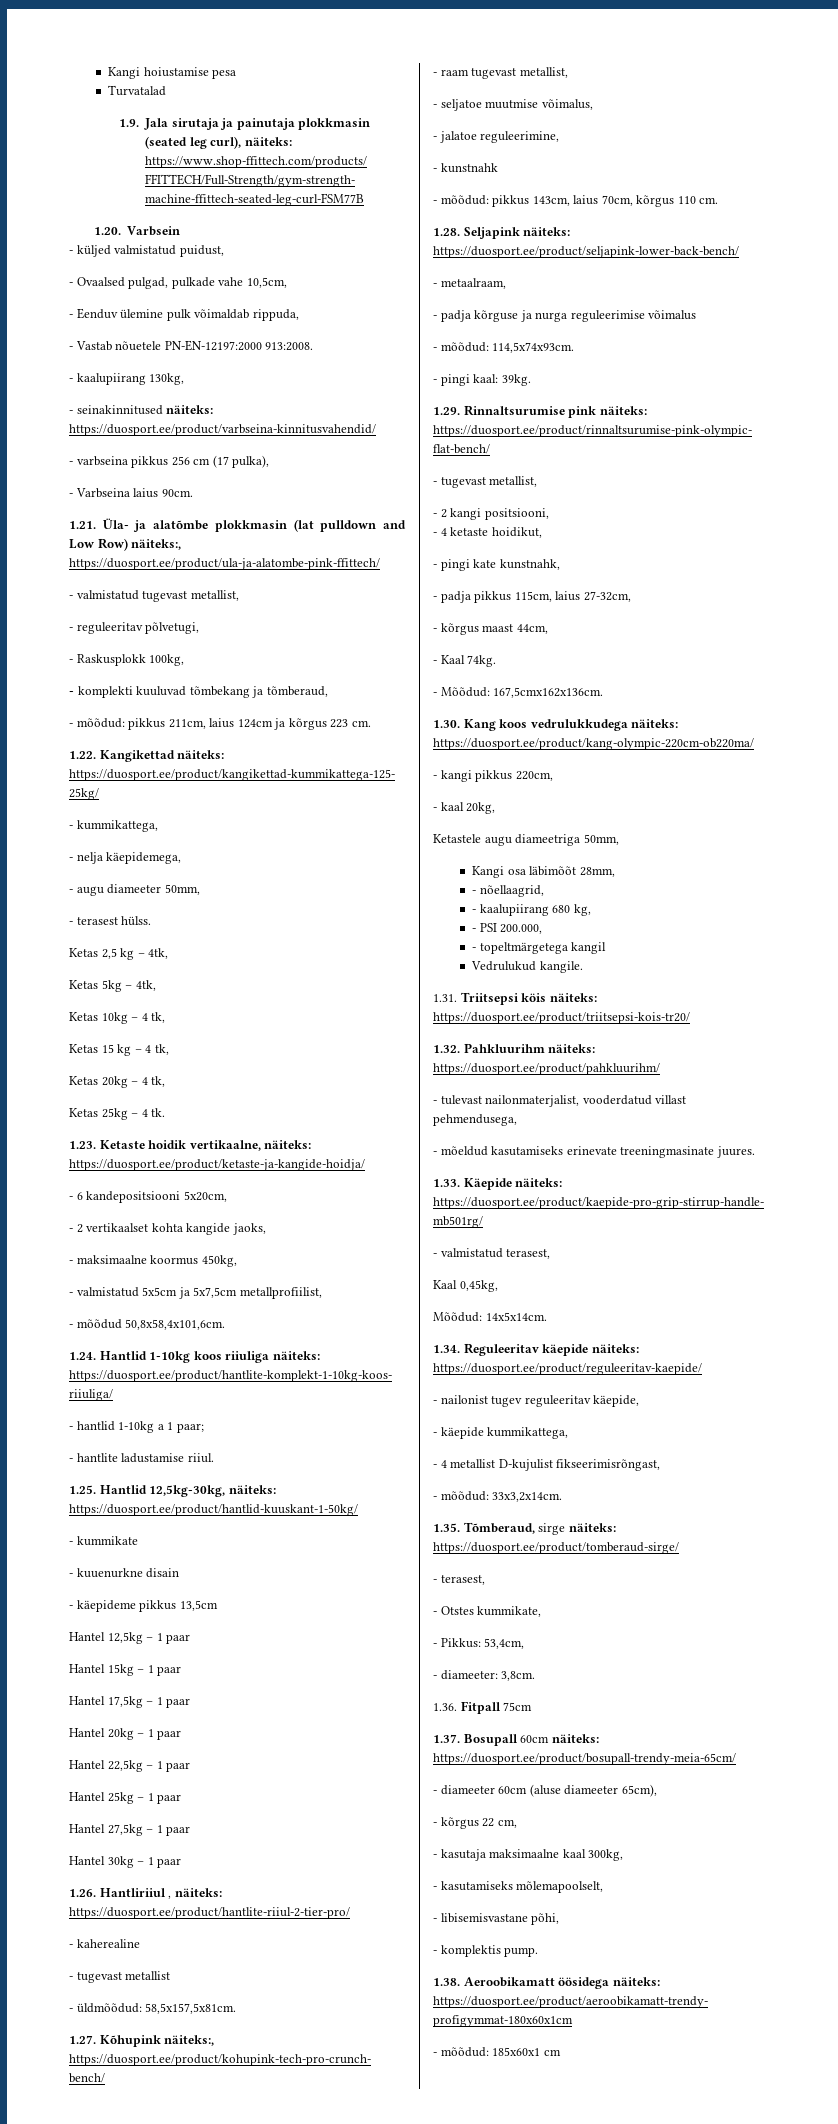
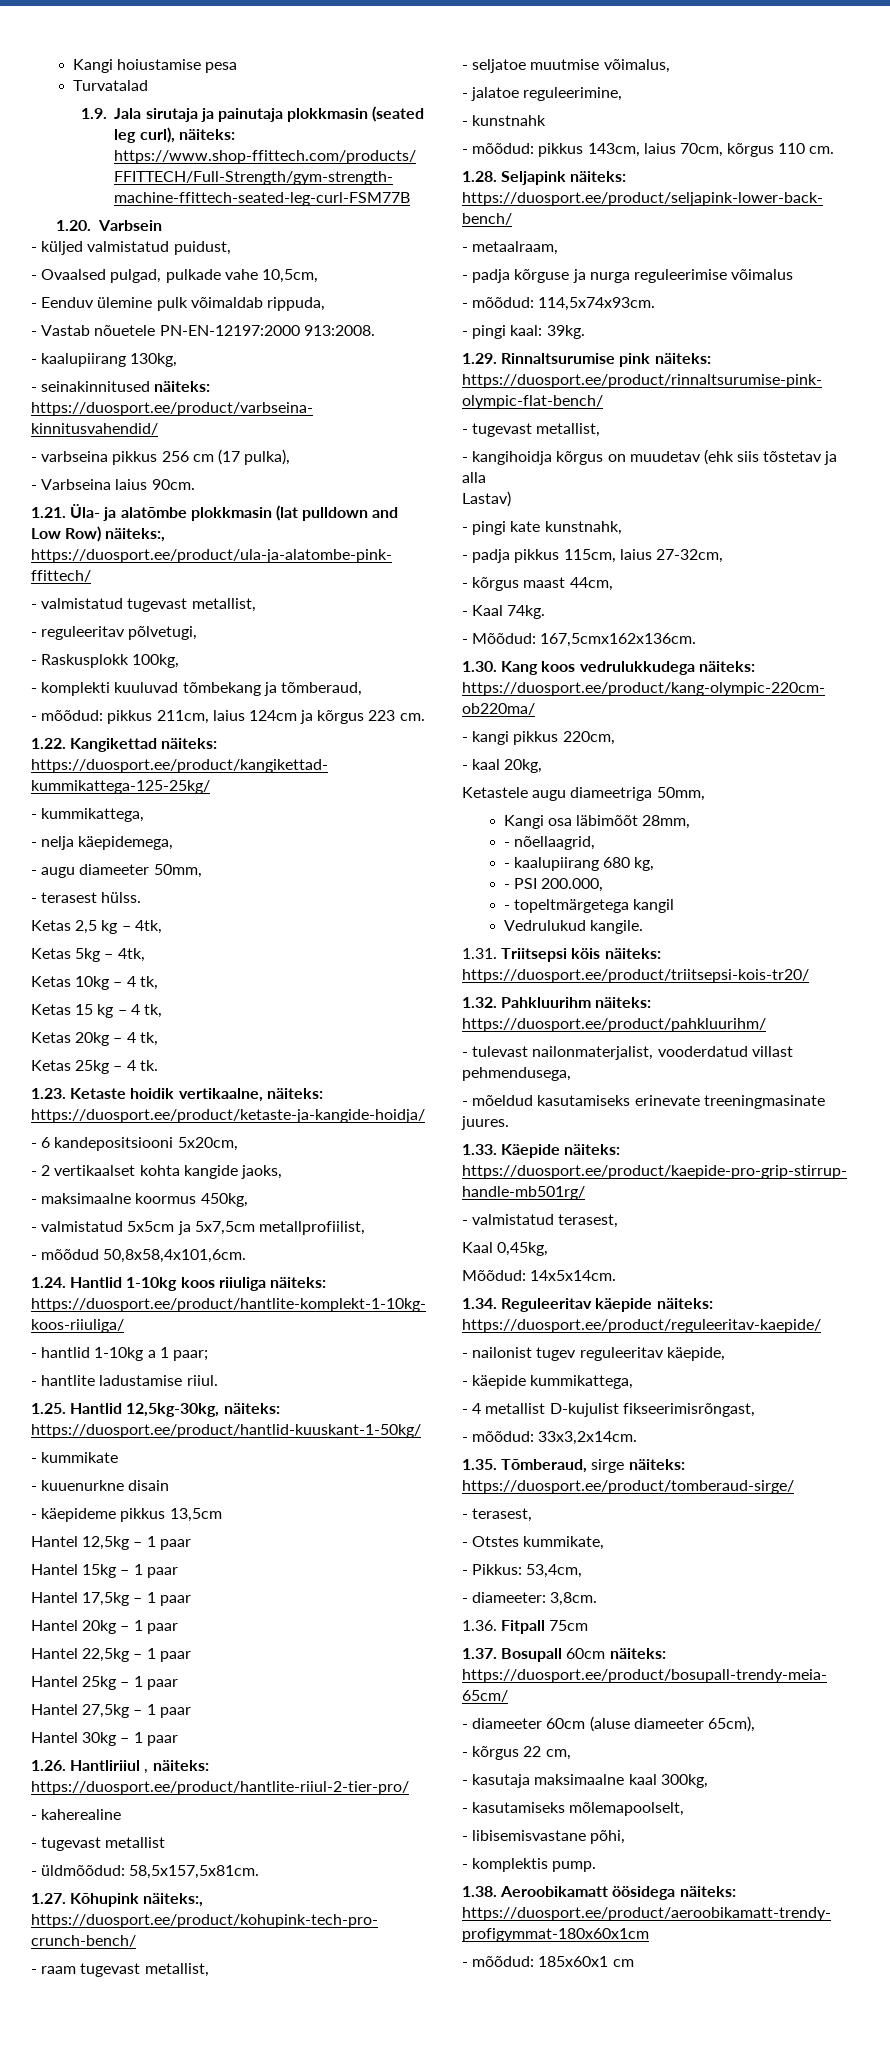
- - 2 kangi positsiooni,
- - 4 ketaste hoidikut,
+ - kangihoidja kõrgus on muudetav (ehk siis tõstetav ja alla
+ Lastav)

